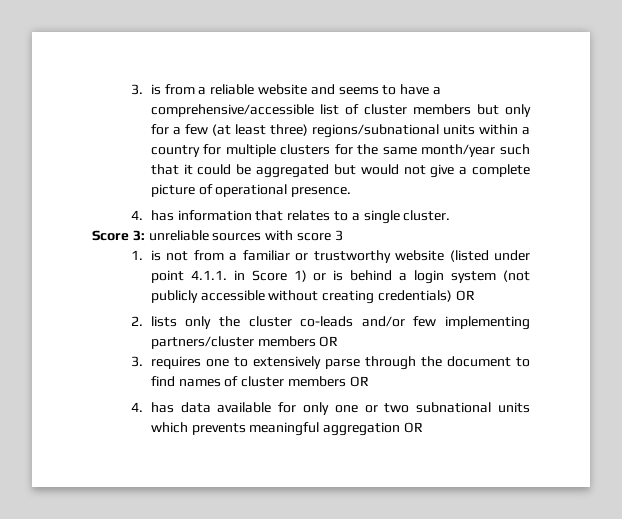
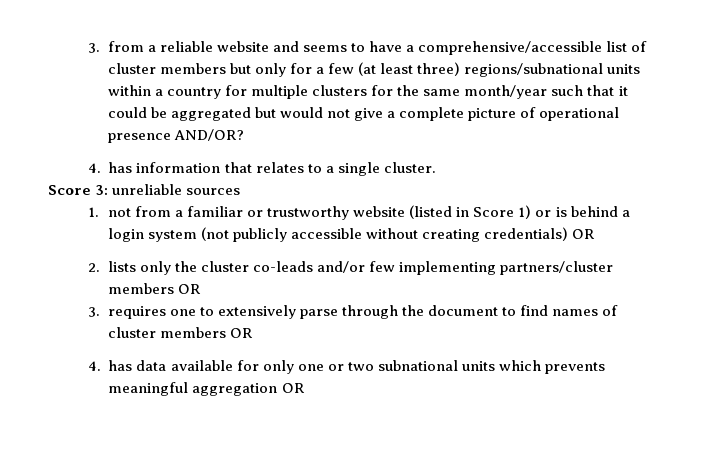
- 3. is from a reliable website and seems to have a comprehensive/accessible list of cluster members but only for a few (at least three) regions/subnational units within a country for multiple clusters for the same month/year such that it could be aggregated but would not give a complete picture of operational presence.
+ 3. from a reliable website and seems to have a comprehensive/accessible list of cluster members but only for a few (at least three) regions/subnational units within a country for multiple clusters for the same month/year such that it could be aggregated but would not give a complete picture of operational presence AND/OR?
- Score 3: unreliable sources with score 3
+ Score 3: unreliable sources
- 1. is not from a familiar or trustworthy website (listed under point 4.1.1. in Score 1) or is behind a login system (not publicly accessible without creating credentials) OR
+ 1. not from a familiar or trustworthy website (listed in Score 1) or is behind a login system (not publicly accessible without creating credentials) OR

